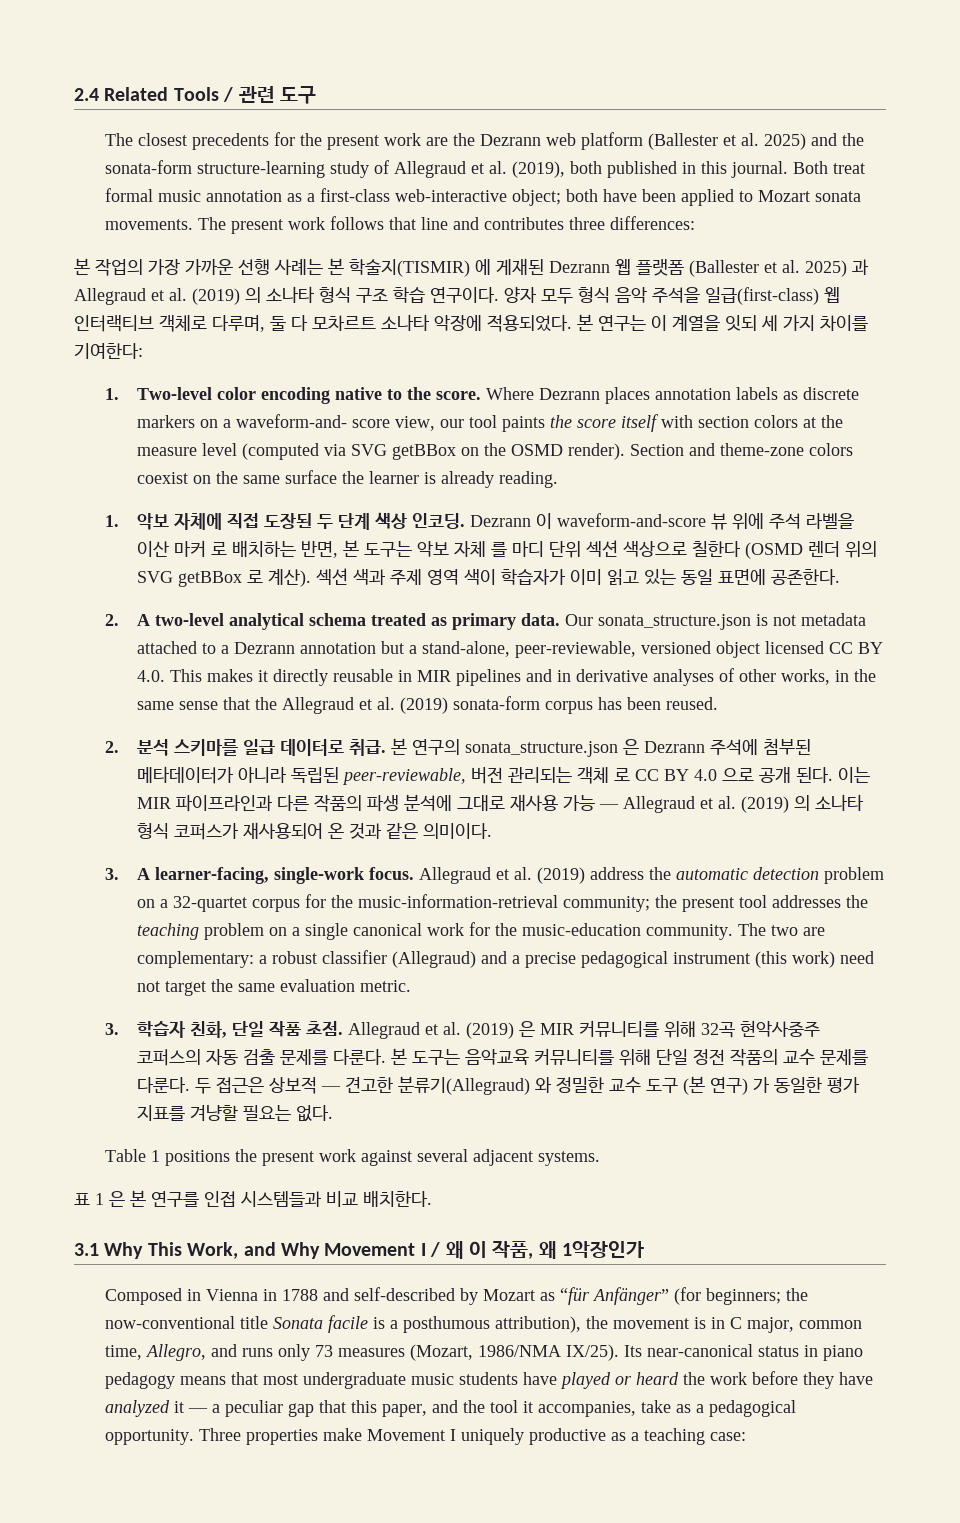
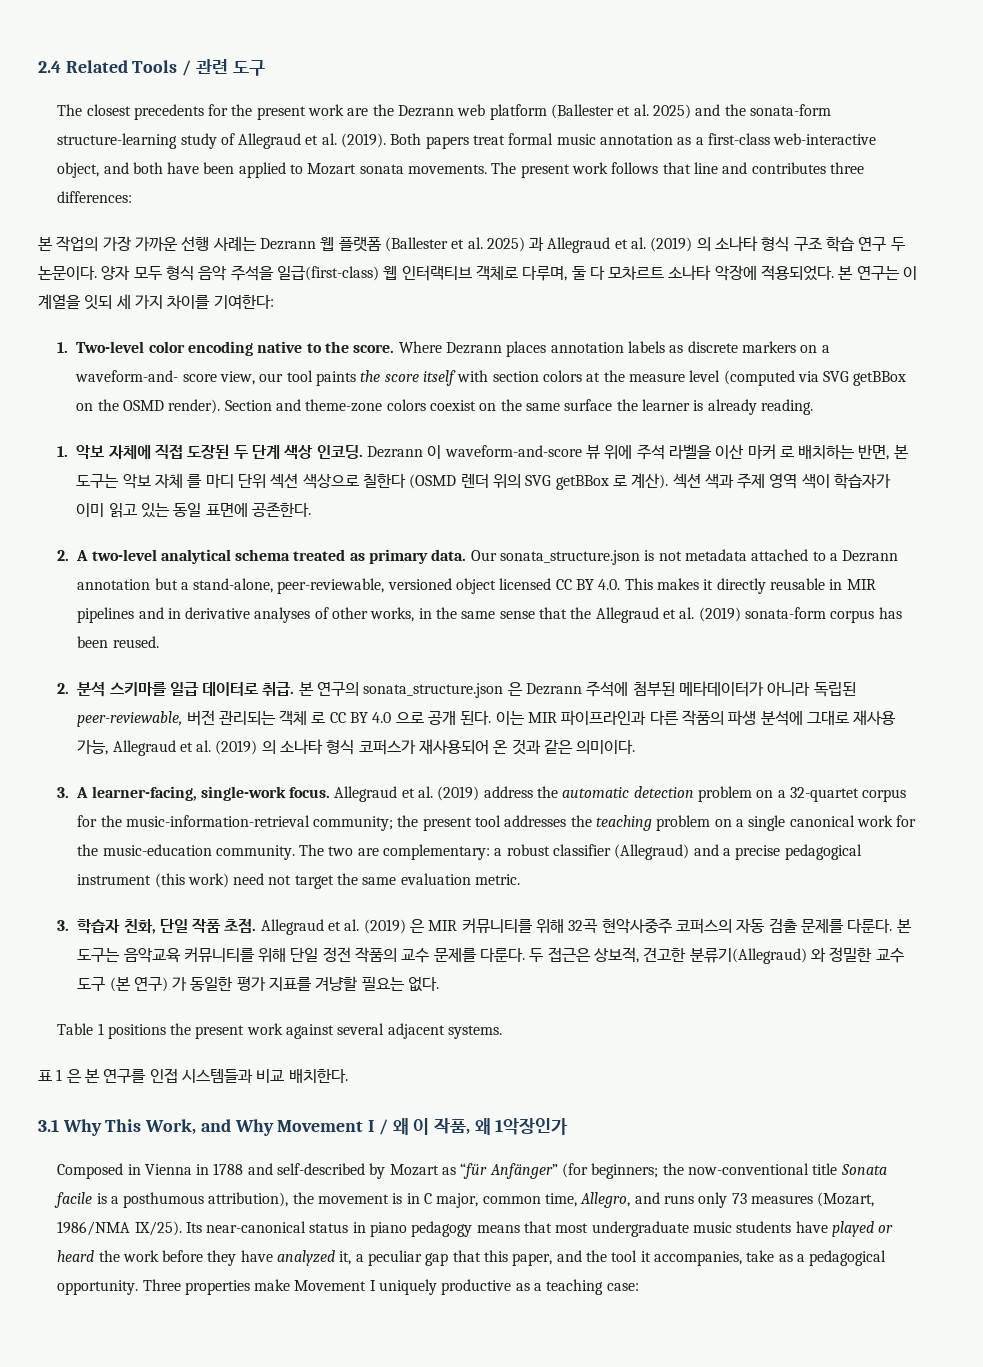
- The closest precedents for the present work are the Dezrann web platform (Ballester et al. 2025) and the sonata-form structure-learning study of Allegraud et al. (2019), both published in this journal. Both treat formal music annotation as a first-class web-interactive object; both have been applied to Mozart sonata movements.
+ The closest precedents for the present work are the Dezrann web platform (Ballester et al. 2025) and the sonata-form structure-learning study of Allegraud et al. (2019). Both papers treat formal music annotation as a first-class web-interactive object, and both have been applied to Mozart sonata movements.
- 본 작업의 가장 가까운 선행 사례는 본 학술지(TISMIR) 에 게재된 Dezrann 웹 플랫폼 (Ballester et al. 2025) 과 Allegraud et al. (2019) 의 소나타 형식 구조 학습 연구이다.
+ 본 작업의 가장 가까운 선행 사례는 Dezrann 웹 플랫폼 (Ballester et al. 2025) 과 Allegraud et al. (2019) 의 소나타 형식 구조 학습 연구 두 논문이다.
- 이는 MIR 파이프라인과 다른 작품의 파생 분석에 그대로 재사용 가능 — Allegraud et al. (2019) 의 소나타 형식 코퍼스가 재사용되어 온 것과 같은 의미이다.
+ 이는 MIR 파이프라인과 다른 작품의 파생 분석에 그대로 재사용 가능, Allegraud et al. (2019) 의 소나타 형식 코퍼스가 재사용되어 온 것과 같은 의미이다.
- 두 접근은 상보적 — 견고한 분류기(Allegraud) 와 정밀한 교수 도구 (본 연구) 가 동일한 평가 지표를 겨냥할 필요는 없다.
+ 두 접근은 상보적, 견고한 분류기(Allegraud) 와 정밀한 교수 도구 (본 연구) 가 동일한 평가 지표를 겨냥할 필요는 없다.
- Its near-canonical status in piano pedagogy means that most undergraduate music students have played or heard the work before they have analyzed it — a peculiar gap that this paper, and the tool it accompanies, take as a pedagogical opportunity.
+ Its near-canonical status in piano pedagogy means that most undergraduate music students have played or heard the work before they have analyzed it, a peculiar gap that this paper, and the tool it accompanies, take as a pedagogical opportunity.

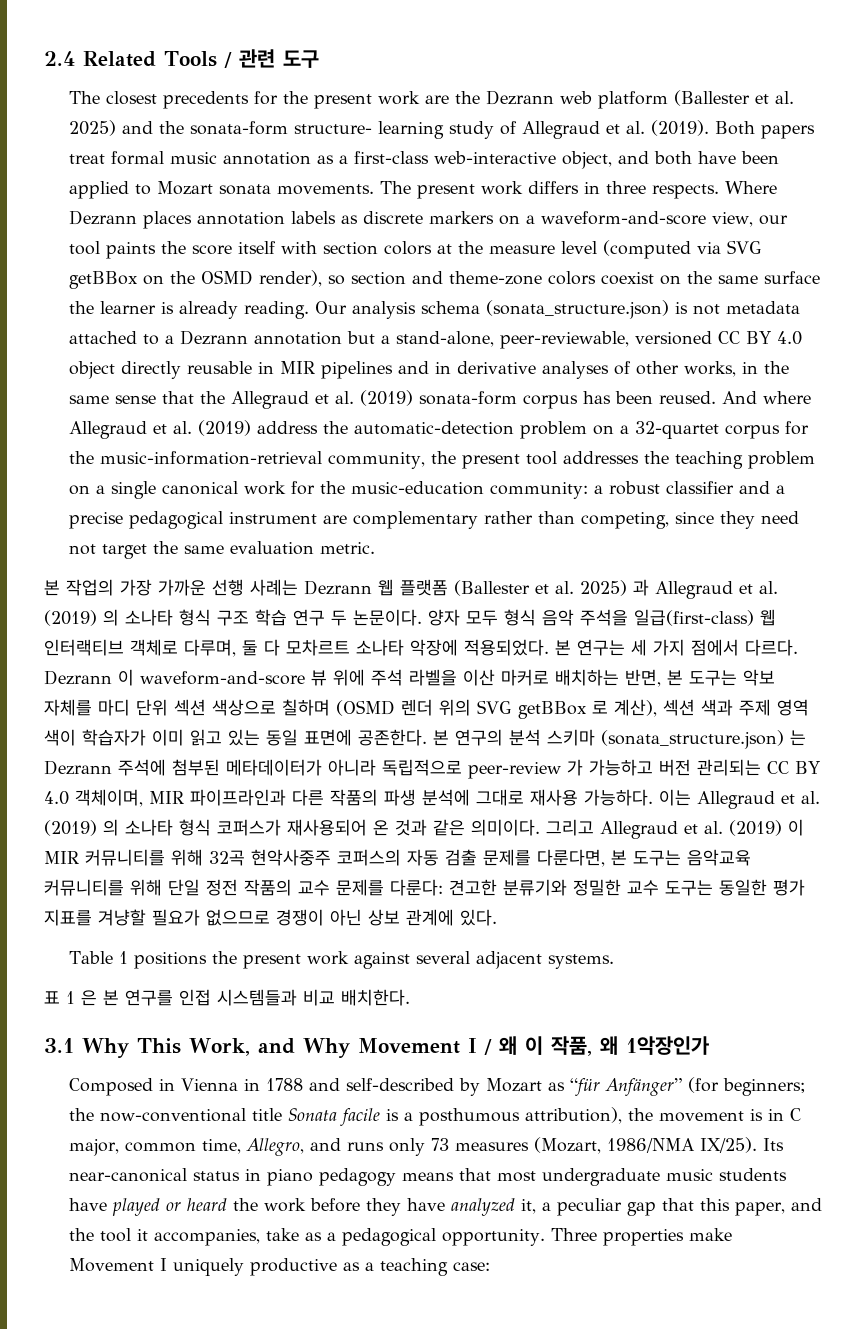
- The closest precedents for the present work are the Dezrann web platform (Ballester et al. 2025) and the sonata-form structure-learning study of Allegraud et al. (2019).
+ The closest precedents for the present work are the Dezrann web platform (Ballester et al. 2025) and the sonata-form structure- learning study of Allegraud et al. (2019).
- The present work follows that line and contributes three differences:
+ The present work differs in three respects. Where Dezrann places annotation labels as discrete markers on a waveform-and-score view, our tool paints the score itself with section colors at the measure level (computed via SVG getBBox on the OSMD render), so section and theme-zone colors coexist on the same surface the learner is already reading. Our analysis schema (sonata_structure.json) is not metadata attached to a Dezrann annotation but a stand-alone, peer-reviewable, versioned CC BY 4.0 object directly reusable in MIR pipelines and in derivative analyses of other works, in the same sense that the Allegraud et al. (2019) sonata-form corpus has been reused. And where Allegraud et al. (2019) address the automatic-detection problem on a 32-quartet corpus for the music-information-retrieval community, the present tool addresses the teaching problem on a single canonical work for the music-education community: a robust classifier and a precise pedagogical instrument are complementary rather than competing, since they need not target the same evaluation metric.
- 본 연구는 이 계열을 잇되 세 가지 차이를 기여한다:
- 1. Two-level color encoding native to the score. Where Dezrann places annotation labels as discrete markers on a waveform-and- score view, our tool paints the score itself with section colors at the measure level (computed via SVG getBBox on the OSMD render). Section and theme-zone colors coexist on the same surface the learner is already reading.
- 1. 악보 자체에 직접 도장된 두 단계 색상 인코딩.
+ 본 연구는 세 가지 점에서 다르다.
- Dezrann 이 waveform-and-score 뷰 위에 주석 라벨을 이산 마커 로 배치하는 반면, 본 도구는 악보 자체 를 마디 단위 섹션 색상으로 칠한다 (OSMD 렌더 위의 SVG getBBox 로 계산). 섹션 색과 주제 영역 색이 학습자가 이미 읽고 있는 동일 표면에 공존한다.
- 2. A two-level analytical schema treated as primary data. Our sonata_structure.json is not metadata attached to a Dezrann annotation but a stand-alone, peer-reviewable, versioned object licensed CC BY 4.0. This makes it directly reusable in MIR pipelines and in derivative analyses of other works, in the same sense that the Allegraud et al. (2019) sonata-form corpus has been reused.
- 2. 분석 스키마를 일급 데이터로 취급. 본 연구의 sonata_structure.json 은 Dezrann 주석에 첨부된 메타데이터가 아니라 독립된 peer-reviewable, 버전 관리되는 객체 로 CC BY 4.0 으로 공개 된다. 이는 MIR 파이프라인과 다른 작품의 파생 분석에 그대로 재사용 가능, Allegraud et al. (2019) 의 소나타 형식 코퍼스가 재사용되어 온 것과 같은 의미이다.
- 3. A learner-facing, single-work focus. Allegraud et al. (2019) address the automatic detection problem on a 32-quartet corpus for the music-information-retrieval community; the present tool addresses the teaching problem on a single canonical work for the music-education community. The two are complementary: a robust classifier (Allegraud) and a precise pedagogical instrument (this work) need not target the same evaluation metric.
- 3. 학습자 친화, 단일 작품 초점. Allegraud et al. (2019) 은 MIR 커뮤니티를 위해 32곡 현악사중주 코퍼스의 자동 검출 문제를 다룬다. 본 도구는 음악교육 커뮤니티를 위해 단일 정전 작품의 교수 문제를 다룬다. 두 접근은 상보적, 견고한 분류기(Allegraud) 와 정밀한 교수 도구 (본 연구) 가 동일한 평가 지표를 겨냥할 필요는 없다.
+ Dezrann 이 waveform-and-score 뷰 위에 주석 라벨을 이산 마커로 배치하는 반면, 본 도구는 악보 자체를 마디 단위 섹션 색상으로 칠하며 (OSMD 렌더 위의 SVG getBBox 로 계산), 섹션 색과 주제 영역 색이 학습자가 이미 읽고 있는 동일 표면에 공존한다. 본 연구의 분석 스키마 (sonata_structure.json) 는 Dezrann 주석에 첨부된 메타데이터가 아니라 독립적으로 peer-review 가 가능하고 버전 관리되는 CC BY 4.0 객체이며, MIR 파이프라인과 다른 작품의 파생 분석에 그대로 재사용 가능하다. 이는 Allegraud et al. (2019) 의 소나타 형식 코퍼스가 재사용되어 온 것과 같은 의미이다. 그리고 Allegraud et al. (2019) 이 MIR 커뮤니티를 위해 32곡 현악사중주 코퍼스의 자동 검출 문제를 다룬다면, 본 도구는 음악교육 커뮤니티를 위해 단일 정전 작품의 교수 문제를 다룬다: 견고한 분류기와 정밀한 교수 도구는 동일한 평가 지표를 겨냥할 필요가 없으므로 경쟁이 아닌 상보 관계에 있다.

